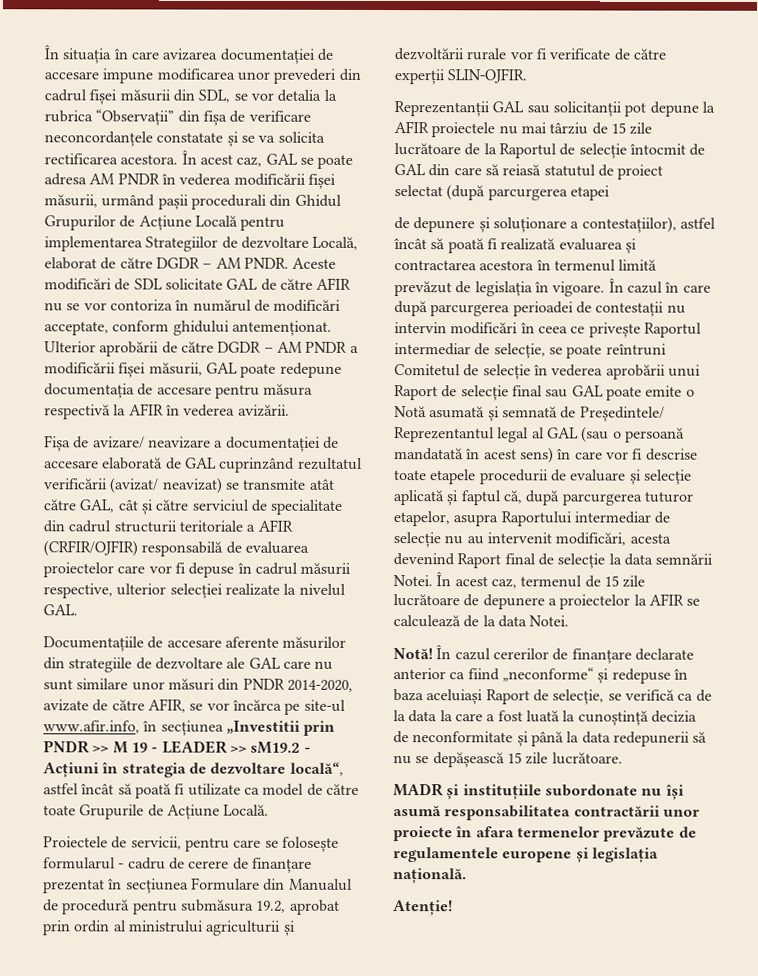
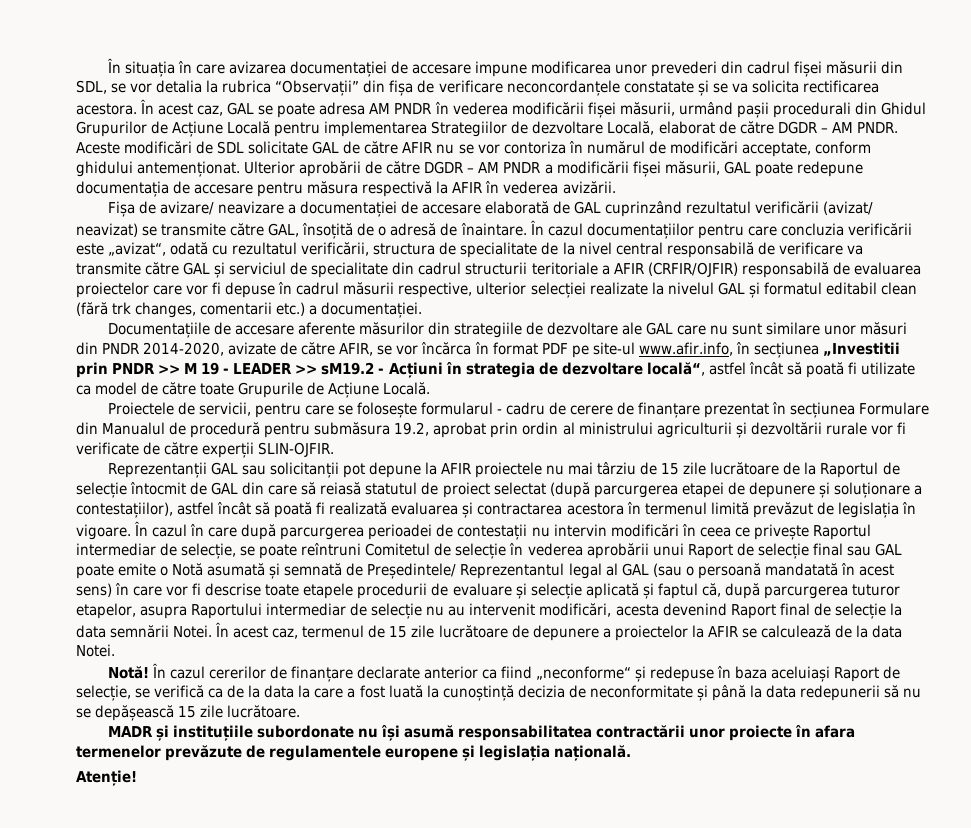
- Fișa de avizare/ neavizare a documentației de accesare elaborată de GAL cuprinzând rezultatul verificării (avizat/ neavizat) se transmite atât către GAL, cât și către serviciul de specialitate din cadrul structurii teritoriale a AFIR (CRFIR/OJFIR) responsabilă de evaluarea proiectelor care vor fi depuse în cadrul măsurii respective, ulterior selecției realizate la nivelul GAL.
+ Fișa de avizare/ neavizare a documentației de accesare elaborată de GAL cuprinzând rezultatul verificării (avizat/ neavizat) se transmite către GAL, însoțită de o adresă de înaintare. În cazul documentațiilor pentru care concluzia verificării este „avizat“, odată cu rezultatul verificării, structura de specialitate de la nivel central responsabilă de verificare va transmite către GAL și serviciul de specialitate din cadrul structurii teritoriale a AFIR (CRFIR/OJFIR) responsabilă de evaluarea proiectelor care vor fi depuse în cadrul măsurii respective, ulterior selecției realizate la nivelul GAL și formatul editabil clean (fără trk changes, comentarii etc.) a documentației.
- Documentațiile de accesare aferente măsurilor din strategiile de dezvoltare ale GAL care nu sunt similare unor măsuri din PNDR 2014-2020, avizate de către AFIR, se vor încărca pe site-ul www.afir.info, în secțiunea „Investitii prin PNDR >> M 19 - LEADER >> sM19.2 - Acțiuni în strategia de dezvoltare locală“, astfel încât să poată fi utilizate ca model de către toate Grupurile de Acțiune Locală.
+ Documentațiile de accesare aferente măsurilor din strategiile de dezvoltare ale GAL care nu sunt similare unor măsuri din PNDR 2014-2020, avizate de către AFIR, se vor încărca în format PDF pe site-ul www.afir.info, în secțiunea „Investitii prin PNDR >> M 19 - LEADER >> sM19.2 - Acțiuni în strategia de dezvoltare locală“, astfel încât să poată fi utilizate ca model de către toate Grupurile de Acțiune Locală.
- Reprezentanții GAL sau solicitanții pot depune la AFIR proiectele nu mai târziu de 15 zile lucrătoare de la Raportul de selecție întocmit de GAL din care să reiasă statutul de proiect selectat (după parcurgerea etapei
- de depunere și soluționare a contestațiilor), astfel încât să poată fi realizată evaluarea și contractarea acestora în termenul limită prevăzut de legislația în vigoare.
+ Reprezentanții GAL sau solicitanții pot depune la AFIR proiectele nu mai târziu de 15 zile lucrătoare de la Raportul de selecție întocmit de GAL din care să reiasă statutul de proiect selectat (după parcurgerea etapei de depunere și soluționare a contestațiilor), astfel încât să poată fi realizată evaluarea și contractarea acestora în termenul limită prevăzut de legislația în vigoare.

